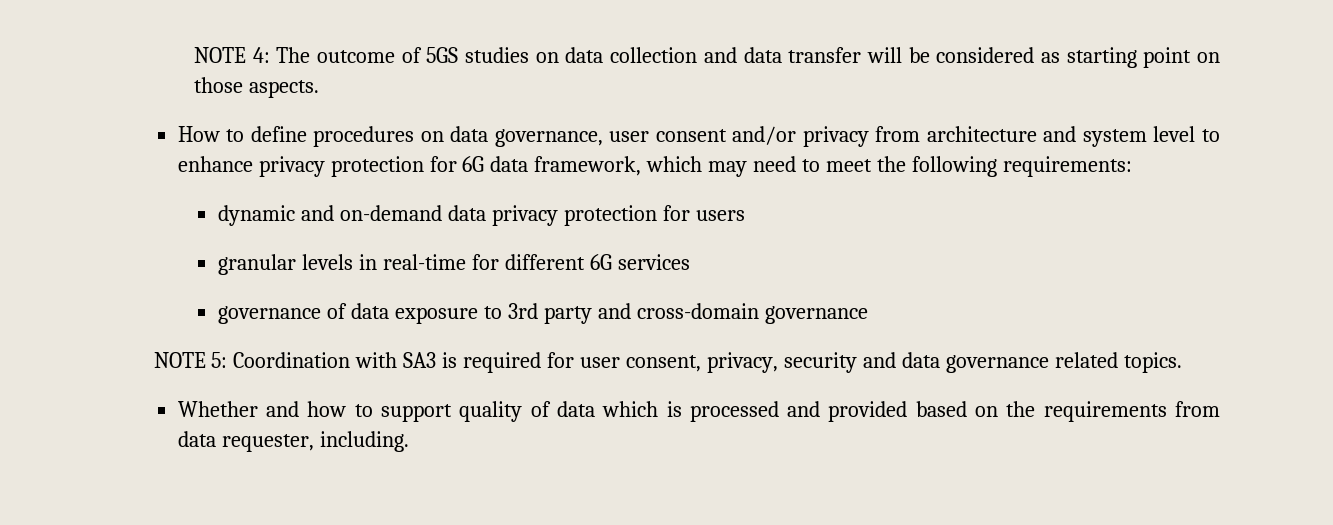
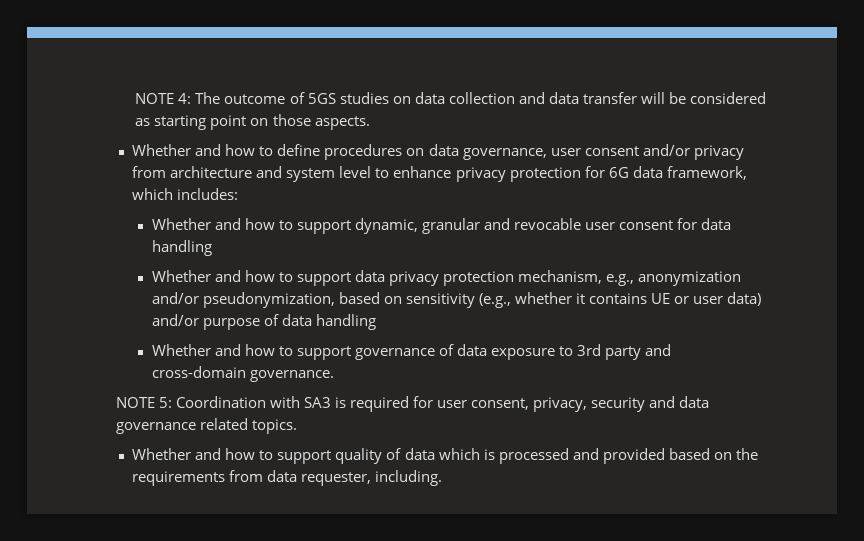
- How to define procedures on data governance, user consent and/or privacy from architecture and system level to enhance privacy protection for 6G data framework, which may need to meet the following requirements:
- dynamic and on-demand data privacy protection for users
- granular levels in real-time for different 6G services
- governance of data exposure to 3rd party and cross-domain governance
+ Whether and how to define procedures on data governance, user consent and/or privacy from architecture and system level to enhance privacy protection for 6G data framework, which includes:
+ Whether and how to support dynamic, granular and revocable user consent for data handling
+ Whether and how to support data privacy protection mechanism, e.g., anonymization and/or pseudonymization, based on sensitivity (e.g., whether it contains UE or user data) and/or purpose of data handling
+ Whether and how to support governance of data exposure to 3rd party and cross-domain governance.

